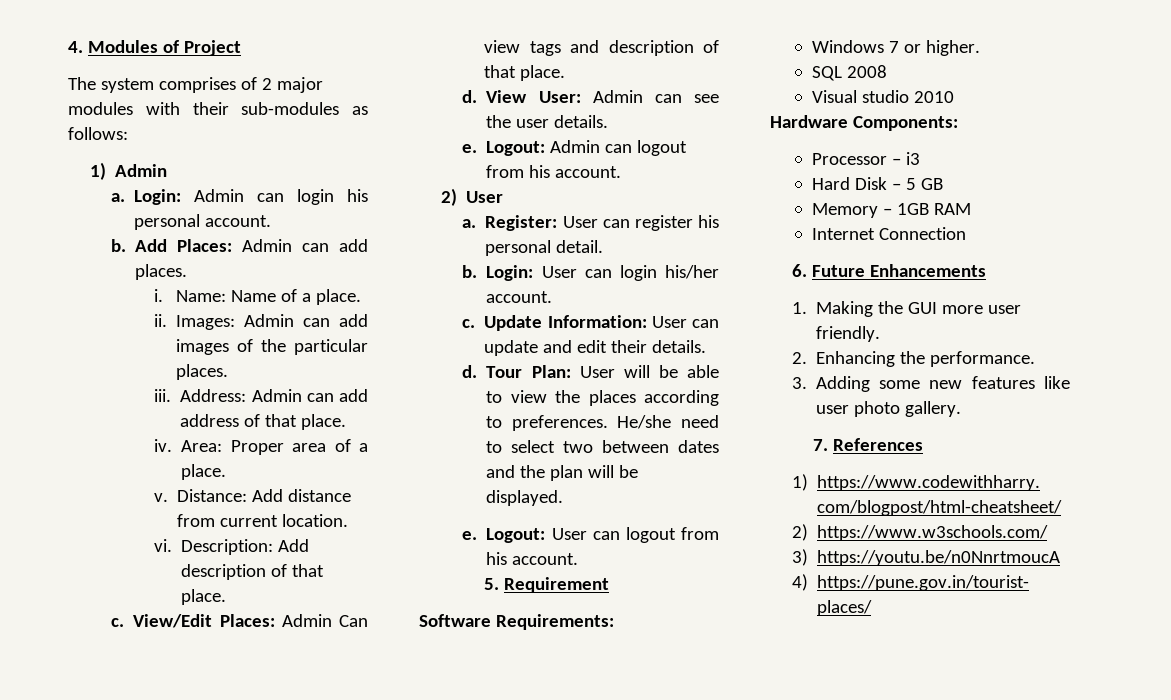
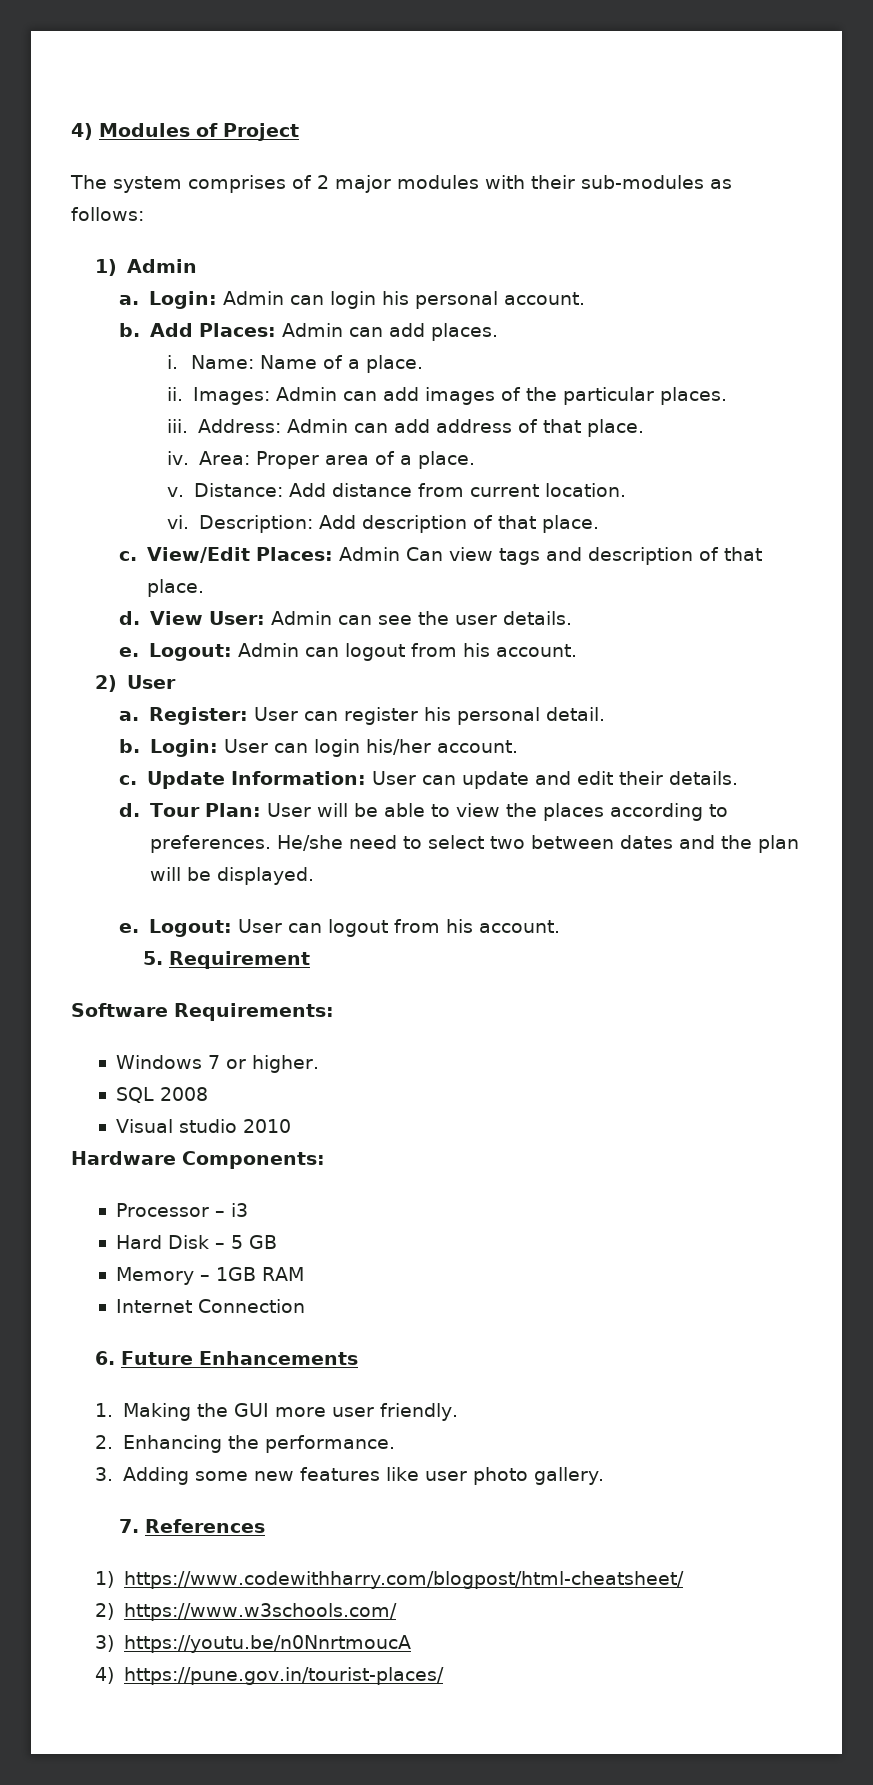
- 4. Modules of Project
+ 4) Modules of Project

